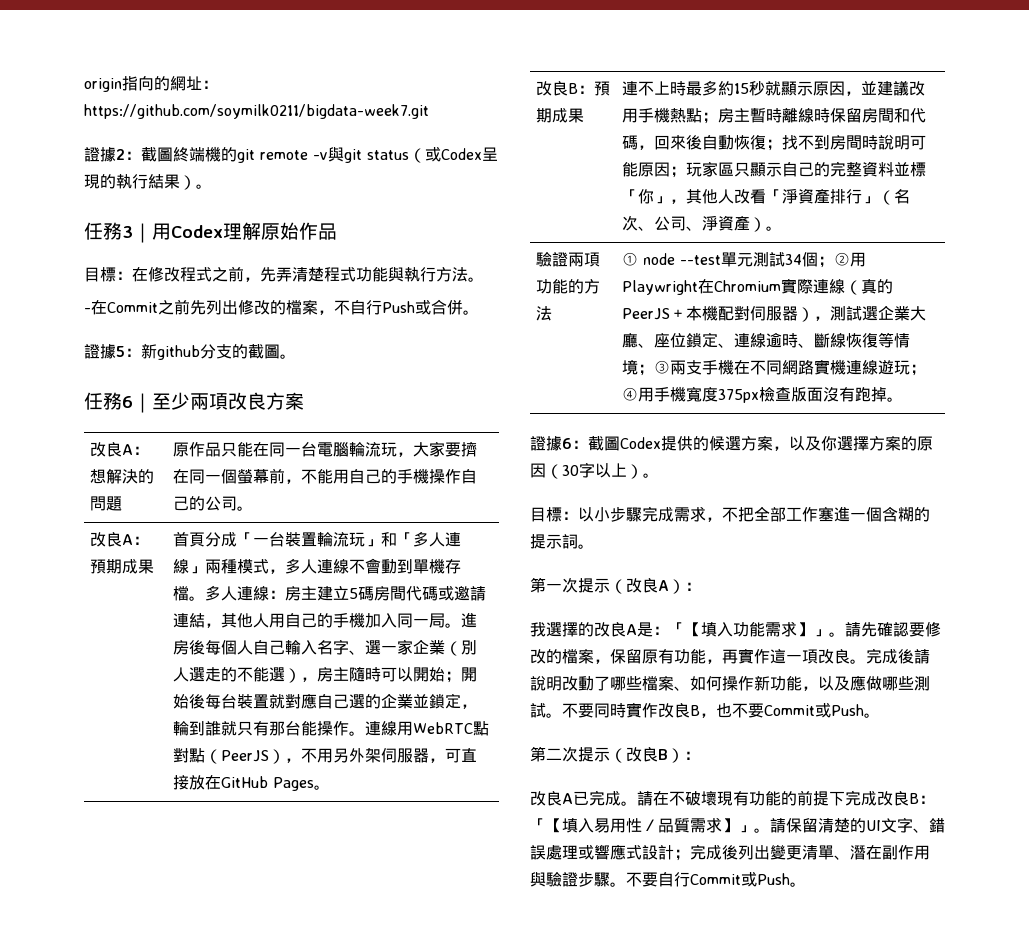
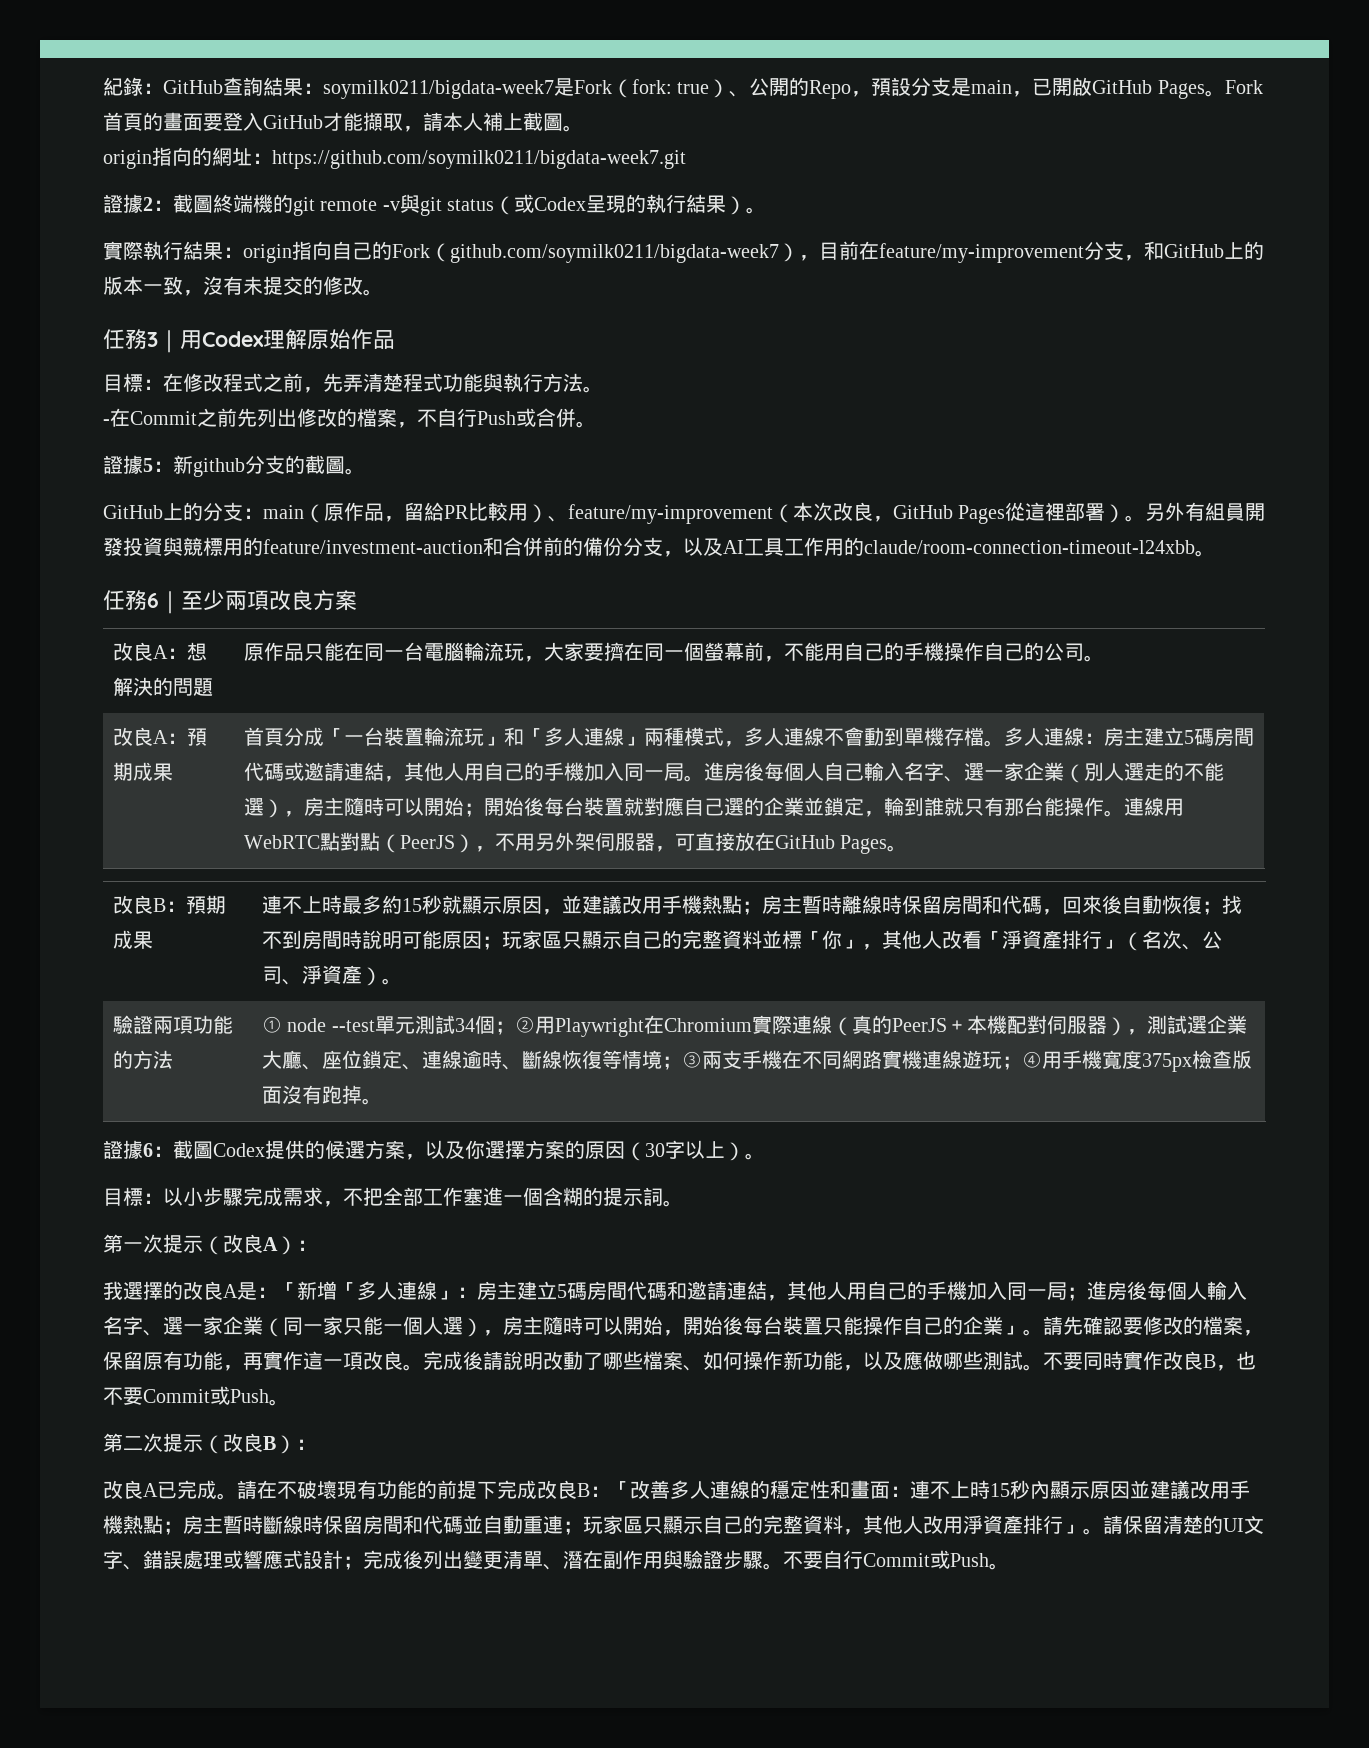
+ 紀錄：GitHub查詢結果：soymilk0211/bigdata-week7是Fork（fork: true）、公開的Repo，預設分支是main，已開啟GitHub Pages。Fork首頁的畫面要登入GitHub才能擷取，請本人補上截圖。
+ 實際執行結果：origin指向自己的Fork（github.com/soymilk0211/bigdata-week7），目前在feature/my-improvement分支，和GitHub上的版本一致，沒有未提交的修改。
+ GitHub上的分支：main（原作品，留給PR比較用）、feature/my-improvement（本次改良，GitHub Pages從這裡部署）。另外有組員開發投資與競標用的feature/investment-auction和合併前的備份分支，以及AI工具工作用的claude/room-connection-timeout-l24xbb。
- 我選擇的改良A是：「【填入功能需求】」。
+ 我選擇的改良A是：「新增「多人連線」：房主建立5碼房間代碼和邀請連結，其他人用自己的手機加入同一局；進房後每個人輸入名字、選一家企業（同一家只能一個人選），房主隨時可以開始，開始後每台裝置只能操作自己的企業」。
- 請在不破壞現有功能的前提下完成改良B：「【填入易用性／品質需求】」。
+ 請在不破壞現有功能的前提下完成改良B：「改善多人連線的穩定性和畫面：連不上時15秒內顯示原因並建議改用手機熱點；房主暫時斷線時保留房間和代碼並自動重連；玩家區只顯示自己的完整資料，其他人改用淨資產排行」。

